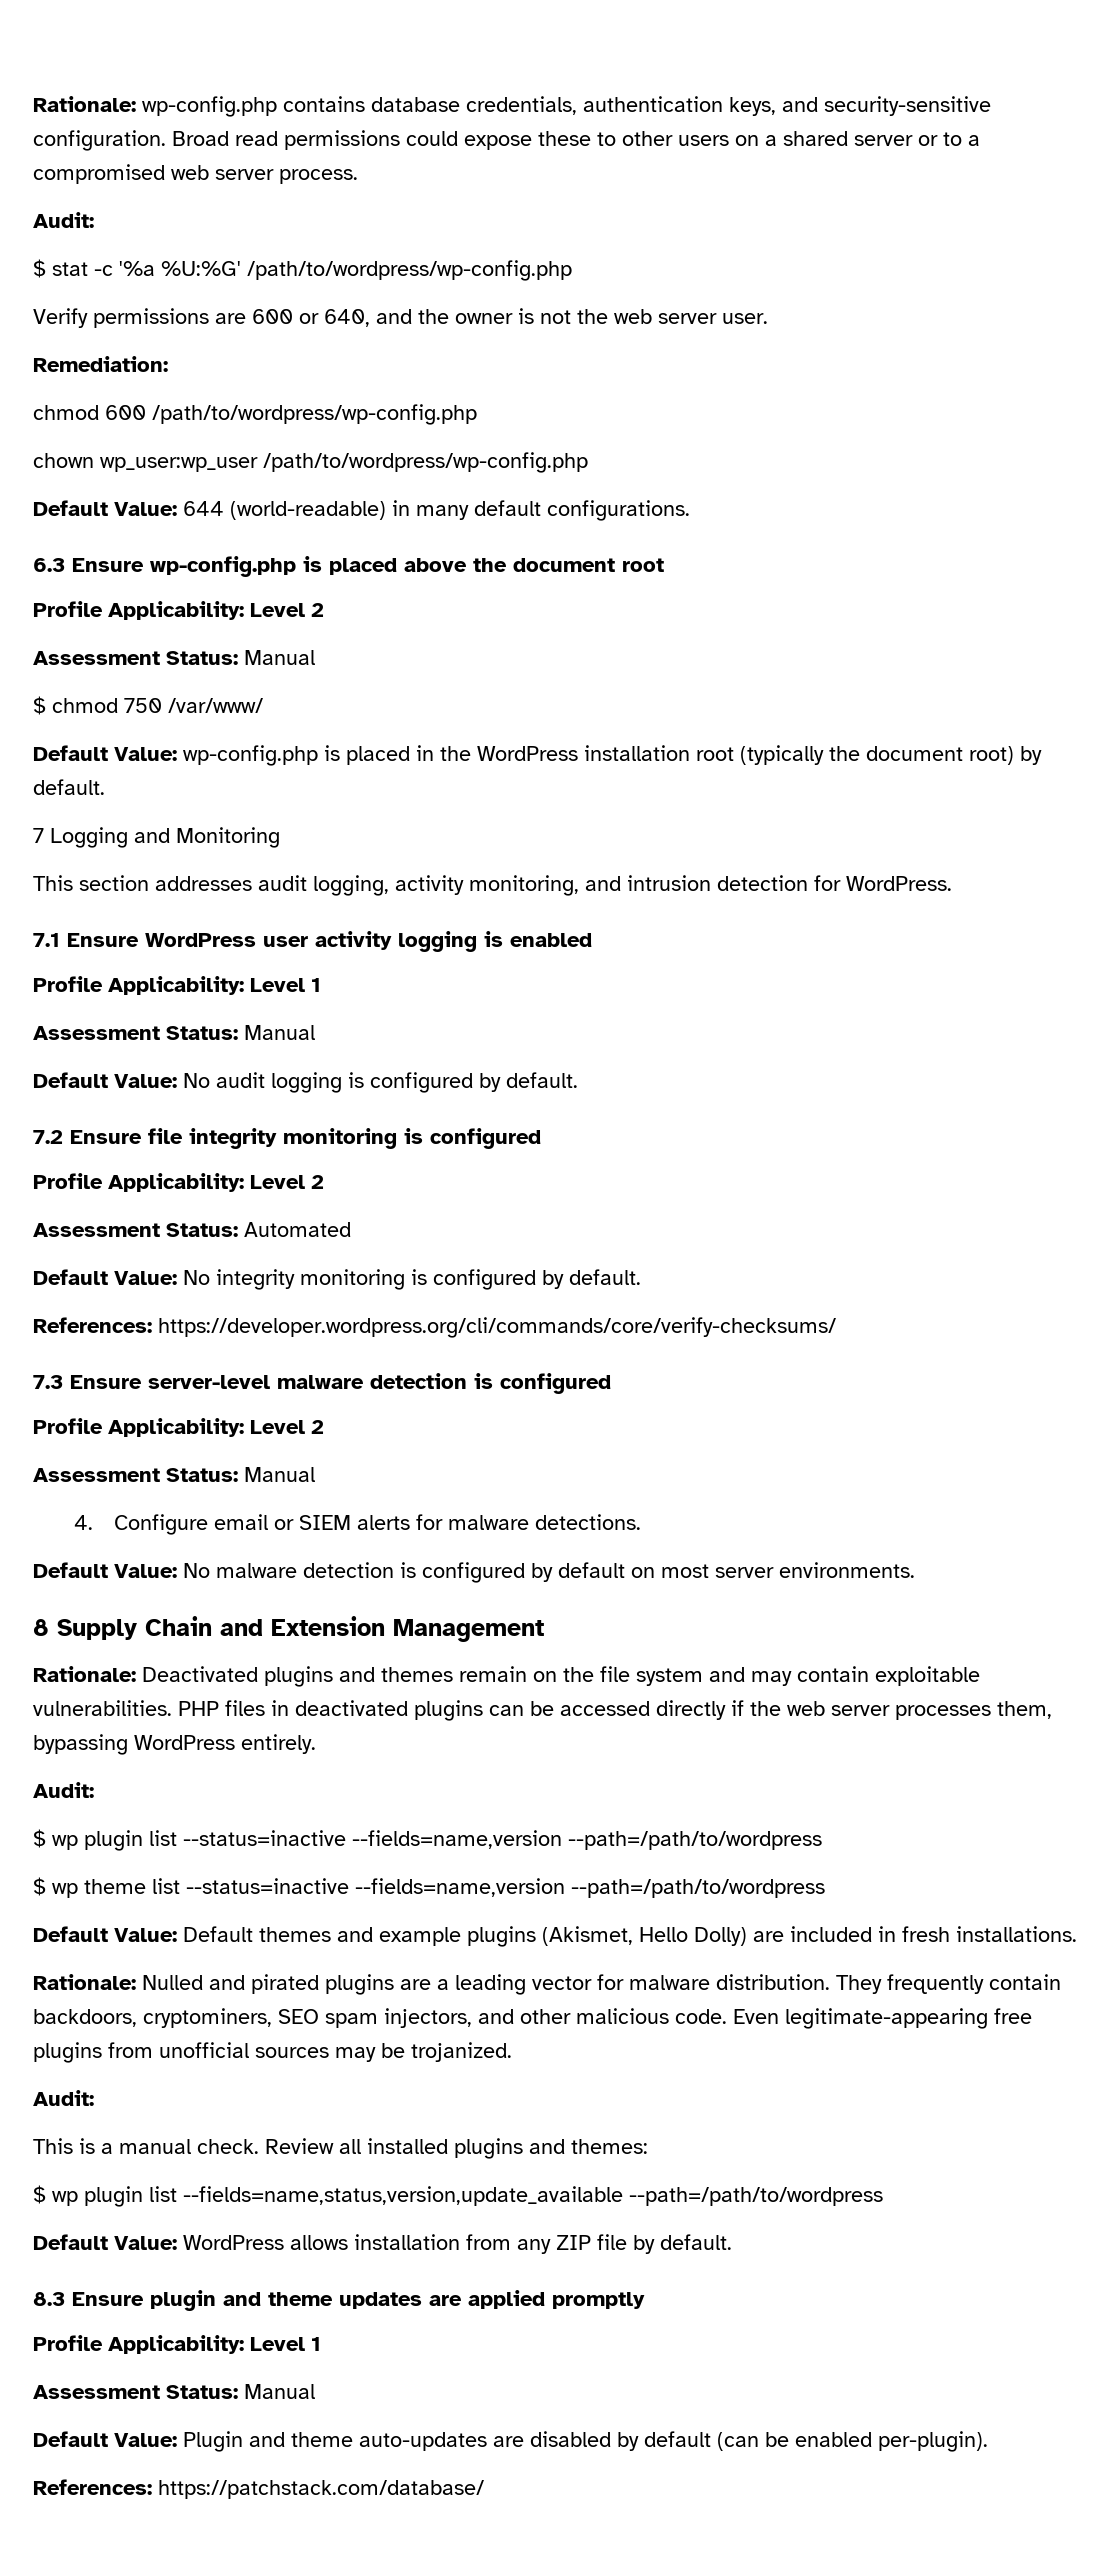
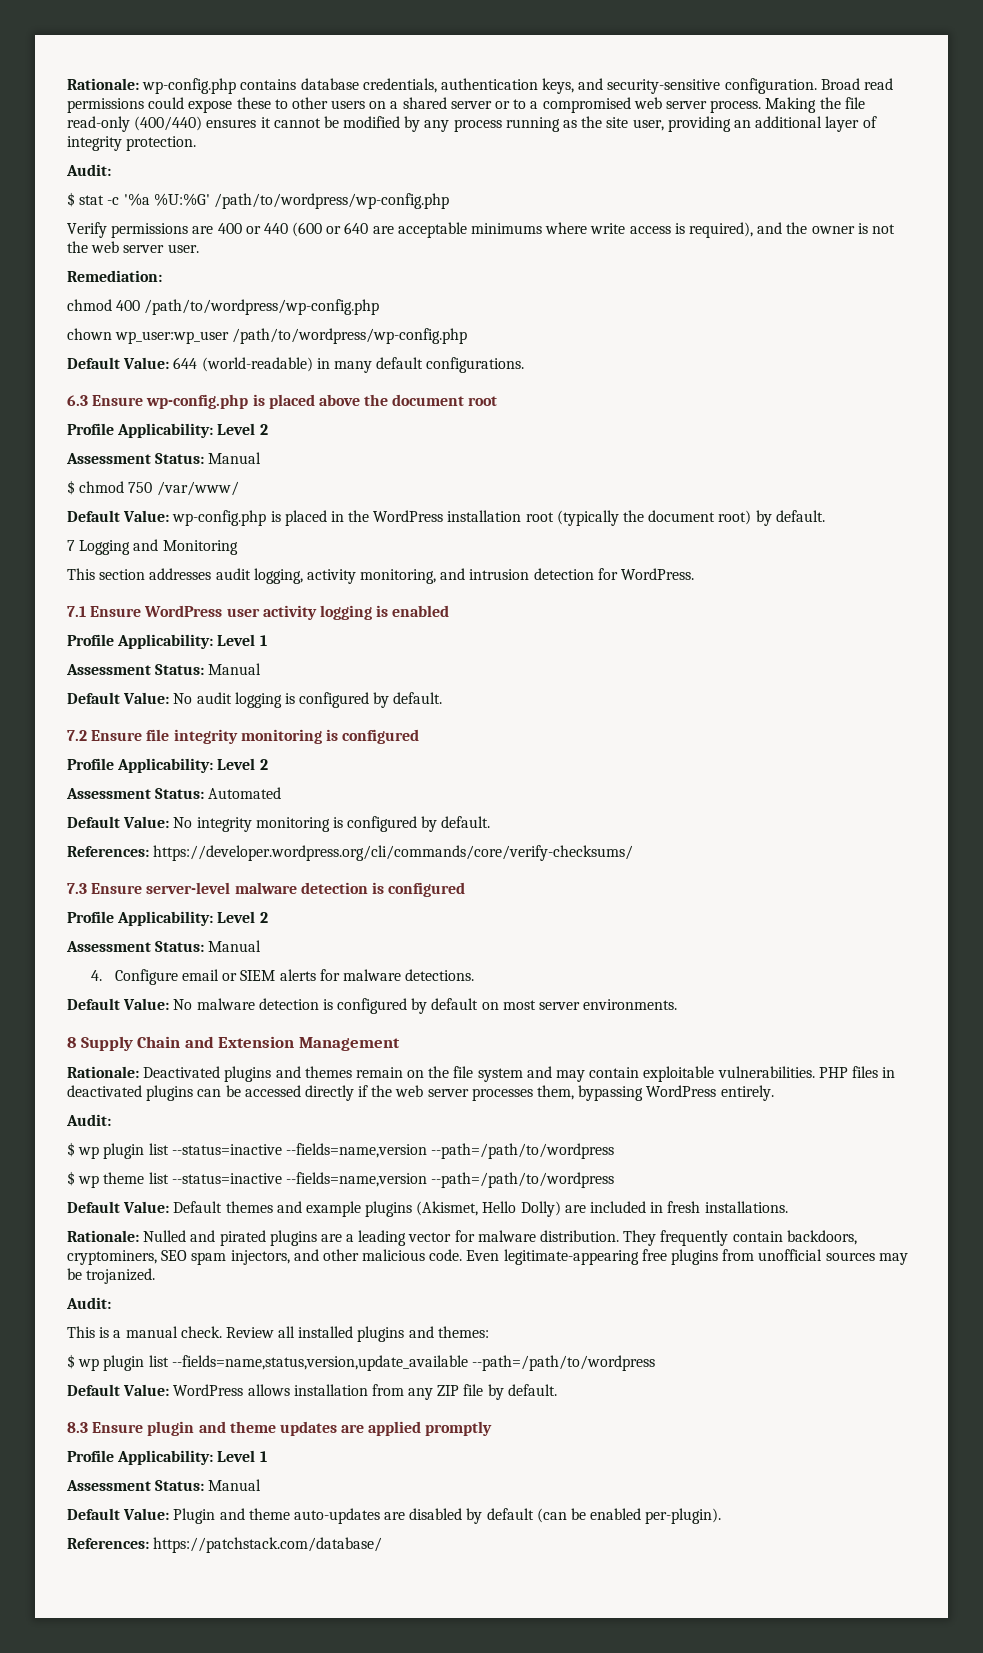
+ Making the file read-only (400/440) ensures it cannot be modified by any process running as the site user, providing an additional layer of integrity protection.
- Verify permissions are 600 or 640, and the owner is not the web server user.
+ Verify permissions are 400 or 440 (600 or 640 are acceptable minimums where write access is required), and the owner is not the web server user.
- chmod 600 /path/to/wordpress/wp-config.php
+ chmod 400 /path/to/wordpress/wp-config.php

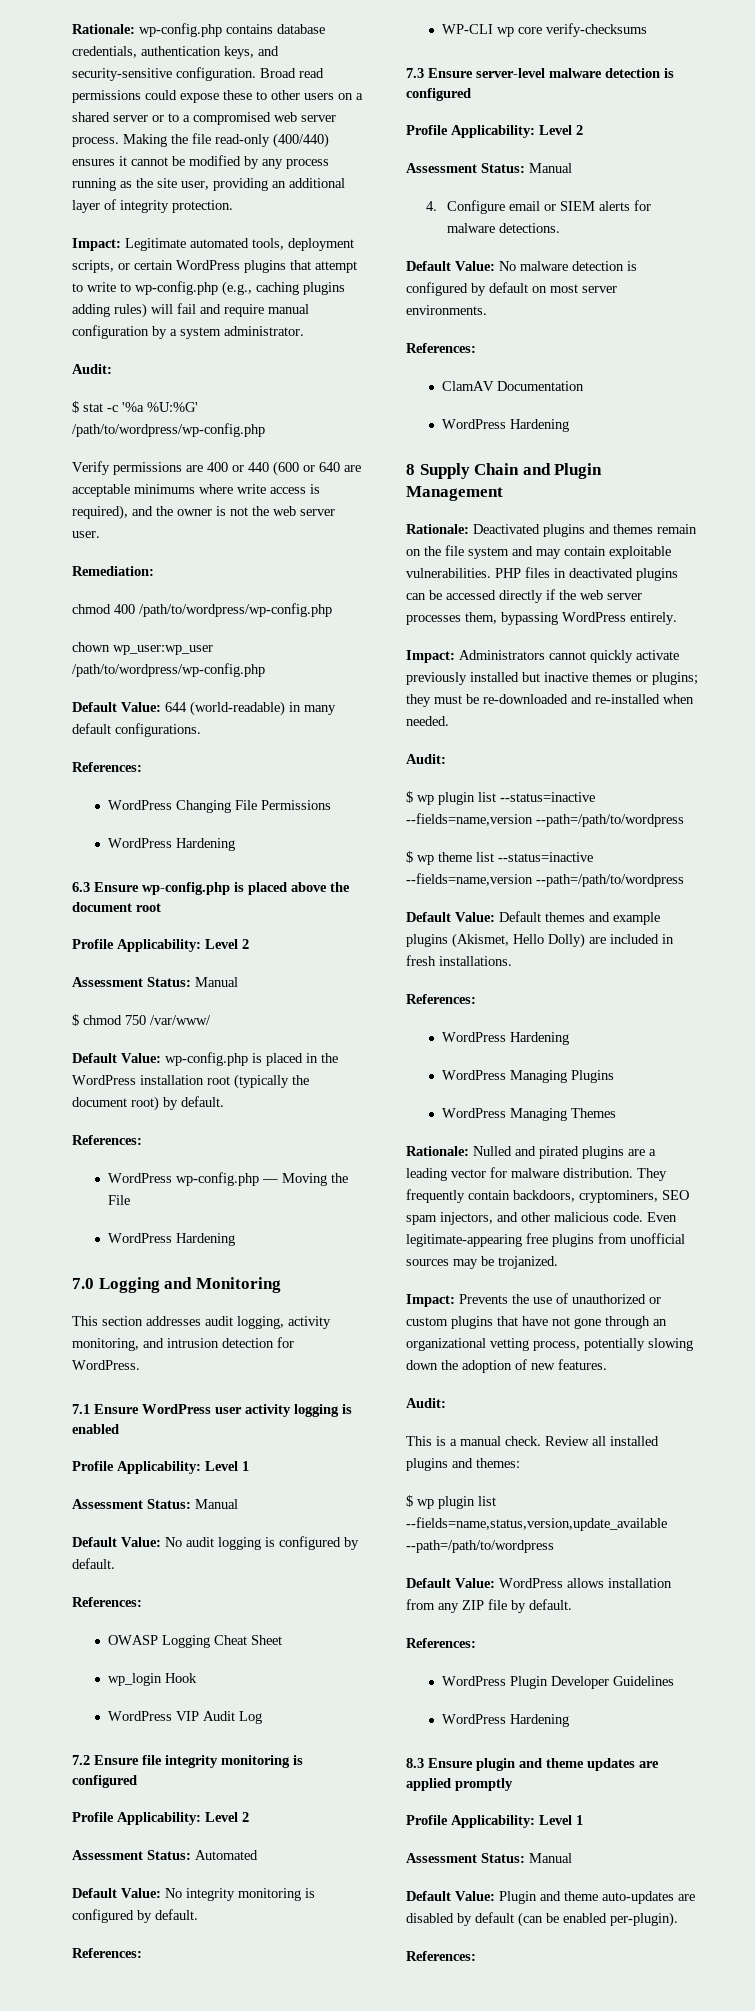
+ Impact: Legitimate automated tools, deployment scripts, or certain WordPress plugins that attempt to write to wp-config.php (e.g., caching plugins adding rules) will fail and require manual configuration by a system administrator.
  Default Value: 644 (world-readable) in many default configurations.
+ References:
+ WordPress Changing File Permissions
+ WordPress Hardening
  Default Value: wp-config.php is placed in the WordPress installation root (typically the document root) by default.
- 7 Logging and Monitoring
+ References:
+ WordPress wp-config.php — Moving the File
+ WordPress Hardening
+ 7.0 Logging and Monitoring
  Default Value: No audit logging is configured by default.
+ References:
+ OWASP Logging Cheat Sheet
+ wp_login Hook
+ WordPress VIP Audit Log
  Default Value: No integrity monitoring is configured by default.
- References: https://developer.wordpress.org/cli/commands/core/verify-checksums/
+ References:
+ WP-CLI wp core verify-checksums
  Default Value: No malware detection is configured by default on most server environments.
+ References:
+ ClamAV Documentation
+ WordPress Hardening
- 8 Supply Chain and Extension Management
+ 8 Supply Chain and Plugin Management
+ Impact: Administrators cannot quickly activate previously installed but inactive themes or plugins; they must be re-downloaded and re-installed when needed.
  Default Value: Default themes and example plugins (Akismet, Hello Dolly) are included in fresh installations.
+ References:
+ WordPress Hardening
+ WordPress Managing Plugins
+ WordPress Managing Themes
+ Impact: Prevents the use of unauthorized or custom plugins that have not gone through an organizational vetting process, potentially slowing down the adoption of new features.
  Default Value: WordPress allows installation from any ZIP file by default.
+ References:
+ WordPress Plugin Developer Guidelines
+ WordPress Hardening
  Default Value: Plugin and theme auto-updates are disabled by default (can be enabled per-plugin).
- References: https://patchstack.com/database/
+ References:

